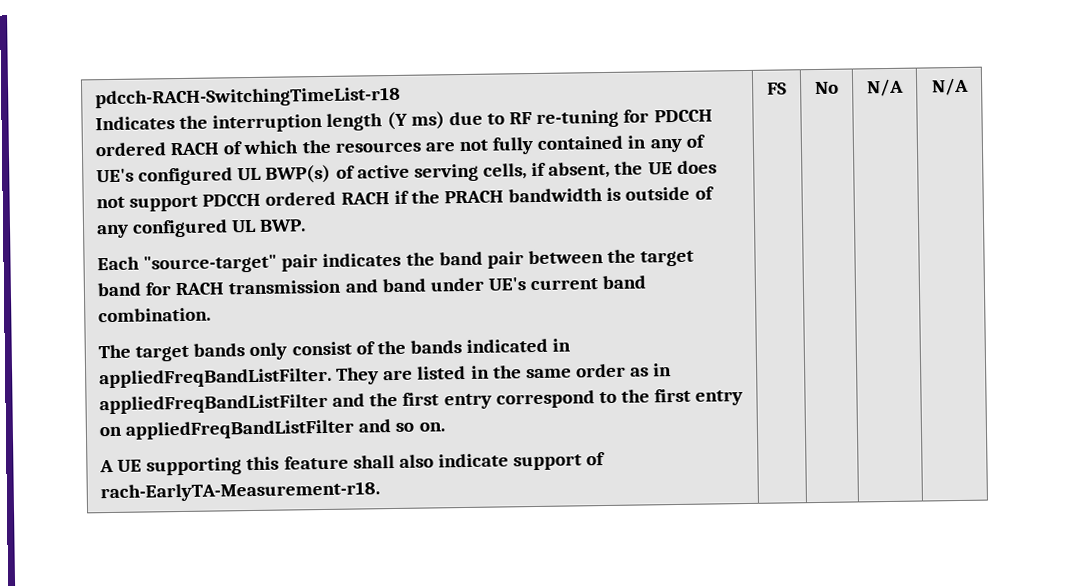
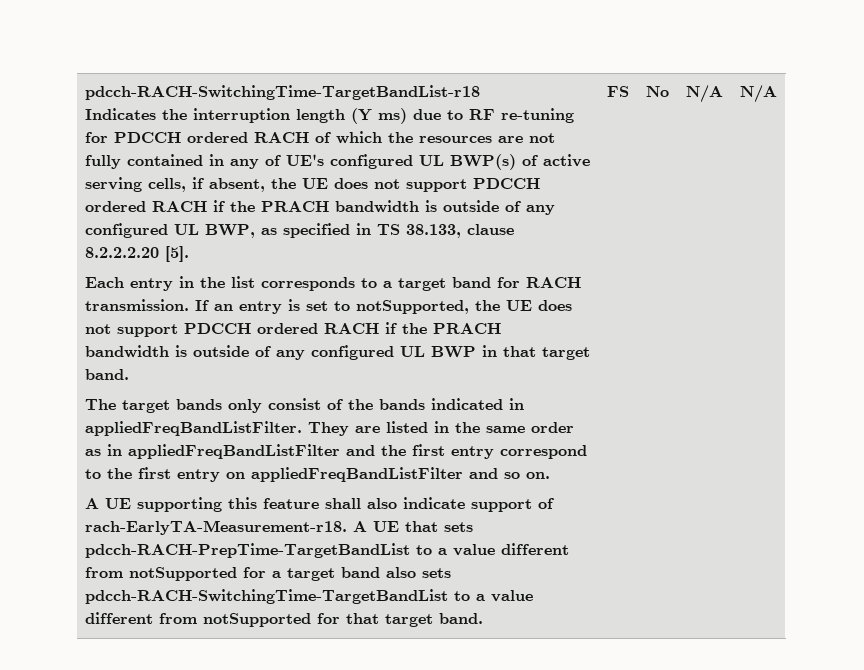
- pdcch-RACH-SwitchingTimeList-r18
+ pdcch-RACH-SwitchingTime-TargetBandList-r18
- Indicates the interruption length (Y ms) due to RF re-tuning for PDCCH ordered RACH of which the resources are not fully contained in any of UE's configured UL BWP(s) of active serving cells, if absent, the UE does not support PDCCH ordered RACH if the PRACH bandwidth is outside of any configured UL BWP.
- Each "source-target" pair indicates the band pair between the target band for RACH transmission and band under UE's current band combination.
+ Indicates the interruption length (Y ms) due to RF re-tuning for PDCCH ordered RACH of which the resources are not fully contained in any of UE's configured UL BWP(s) of active serving cells, if absent, the UE does not support PDCCH ordered RACH if the PRACH bandwidth is outside of any configured UL BWP, as specified in TS 38.133, clause 8.2.2.2.20 [5].
+ Each entry in the list corresponds to a target band for RACH transmission. If an entry is set to notSupported, the UE does not support PDCCH ordered RACH if the PRACH bandwidth is outside of any configured UL BWP in that target band.
+ A UE that sets pdcch-RACH-PrepTime-TargetBandList to a value different from notSupported for a target band also sets pdcch-RACH-SwitchingTime-TargetBandList to a value different from notSupported for that target band.

